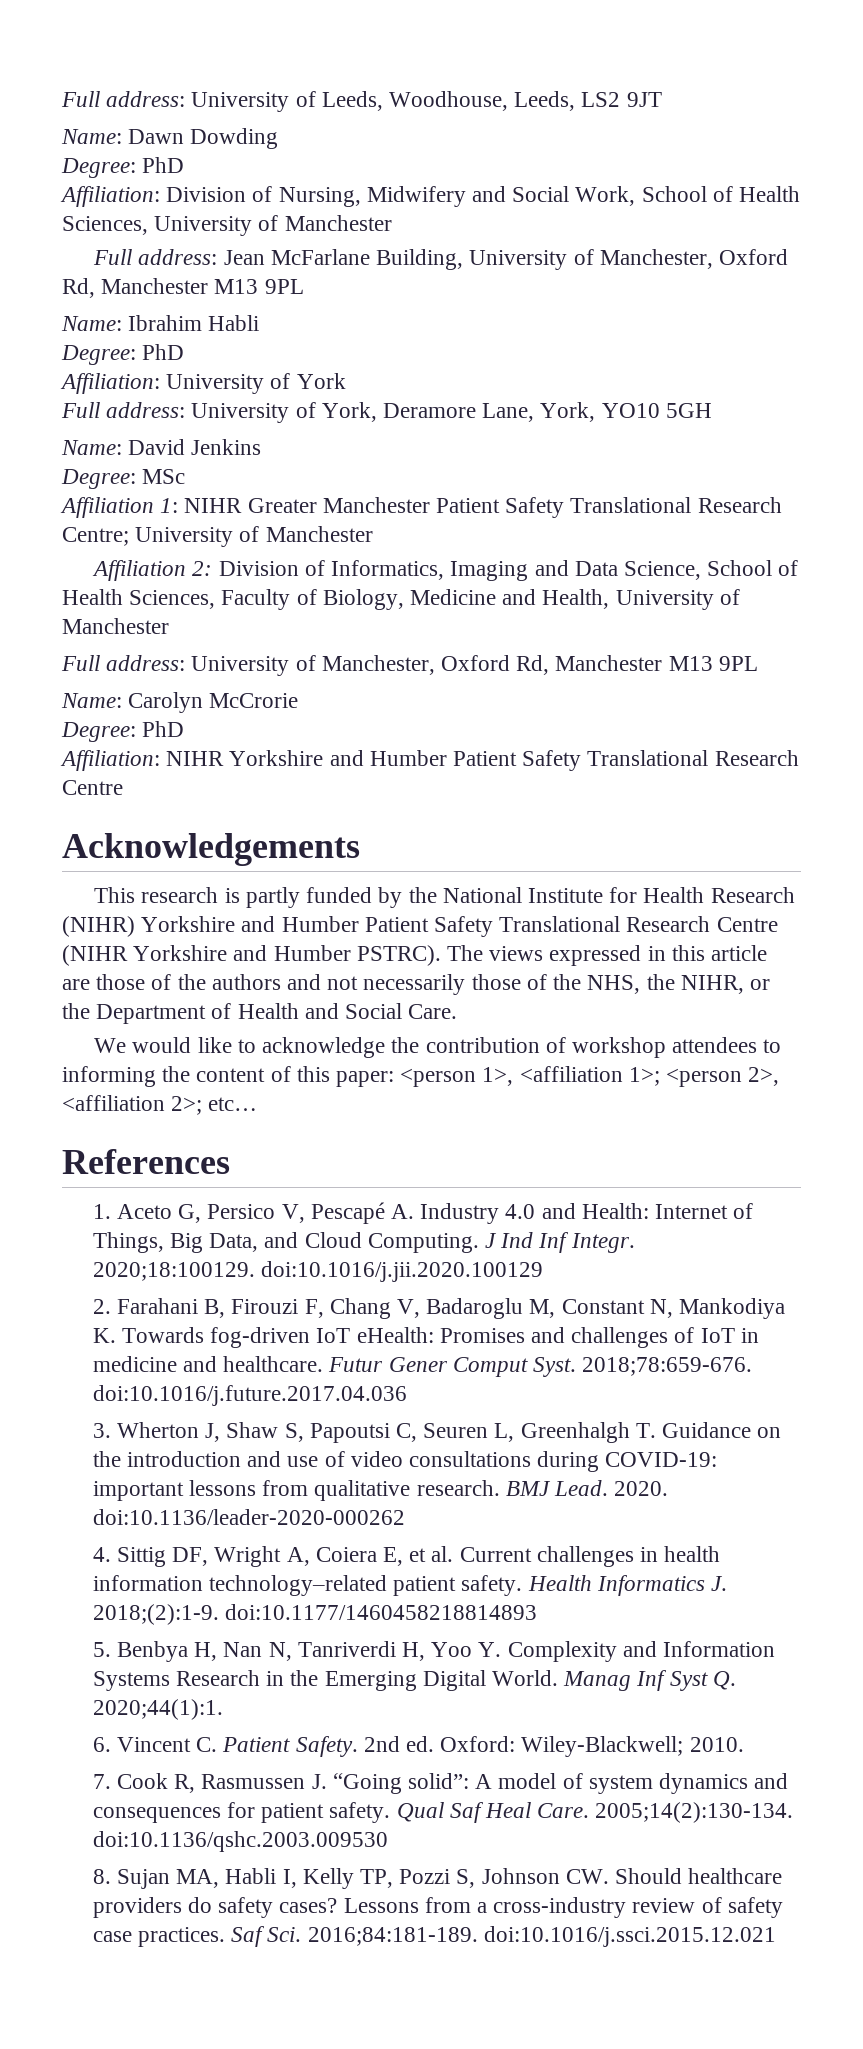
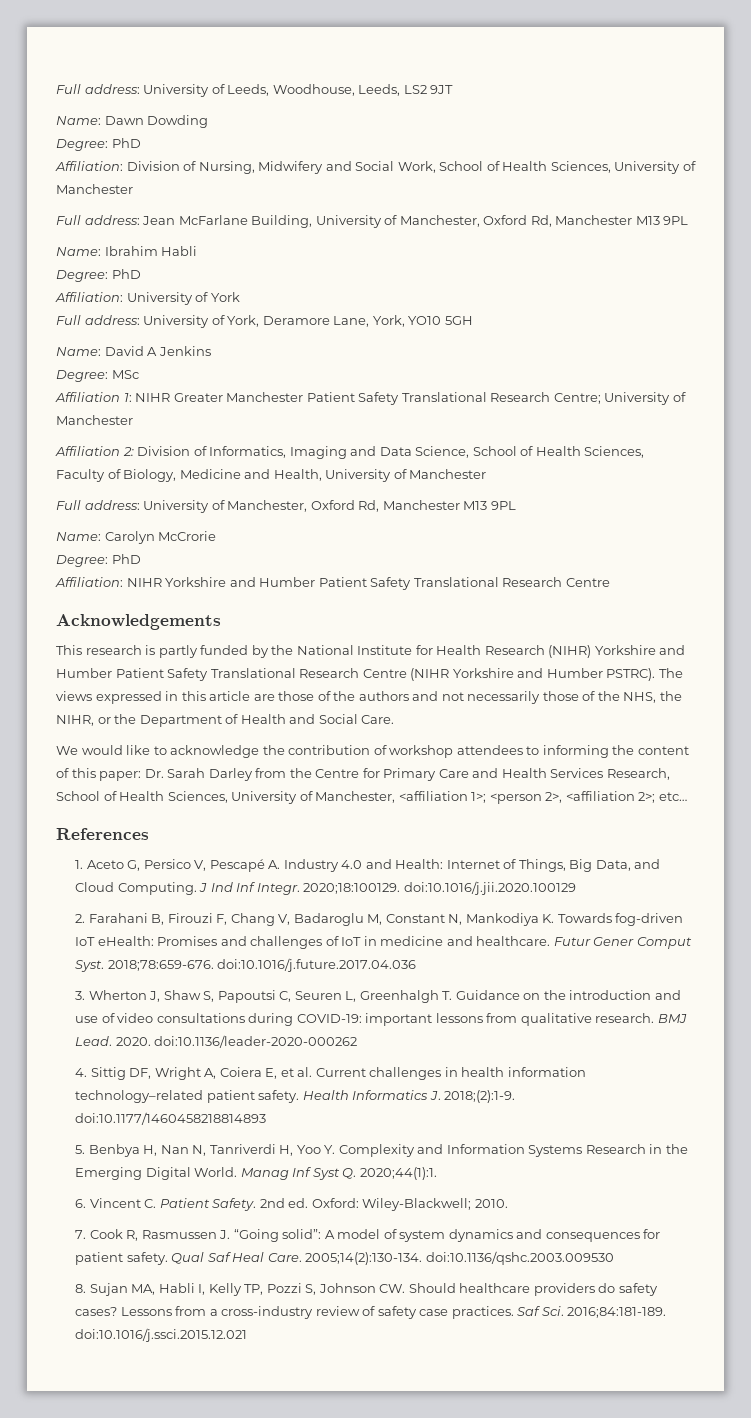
- Name: David Jenkins
+ Name: David A Jenkins
- We would like to acknowledge the contribution of workshop attendees to informing the content of this paper: <person 1>, <affiliation 1>; <person 2>, <affiliation 2>; etc…
+ We would like to acknowledge the contribution of workshop attendees to informing the content of this paper: Dr. Sarah Darley from the Centre for Primary Care and Health Services Research, School of Health Sciences, University of Manchester, <affiliation 1>; <person 2>, <affiliation 2>; etc…

